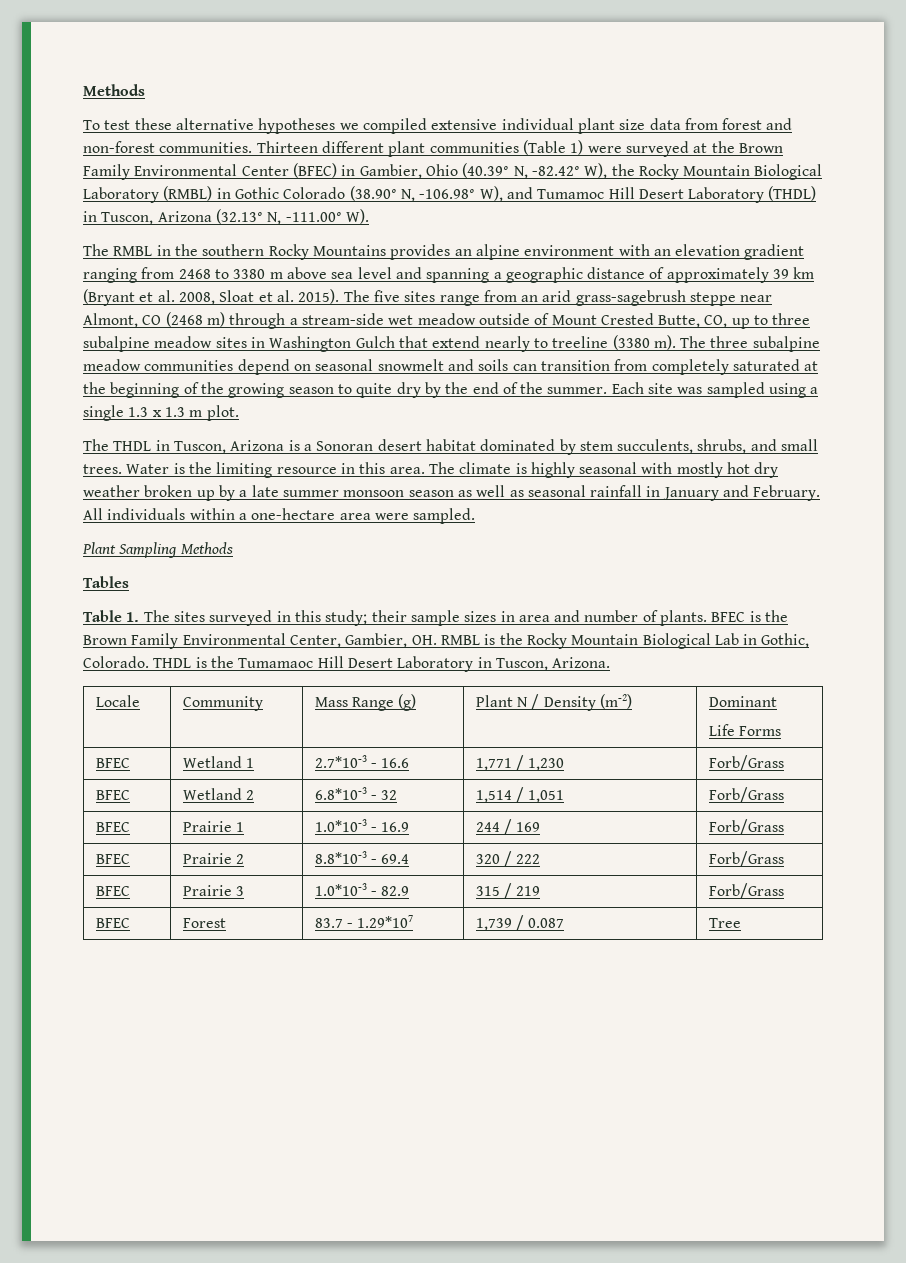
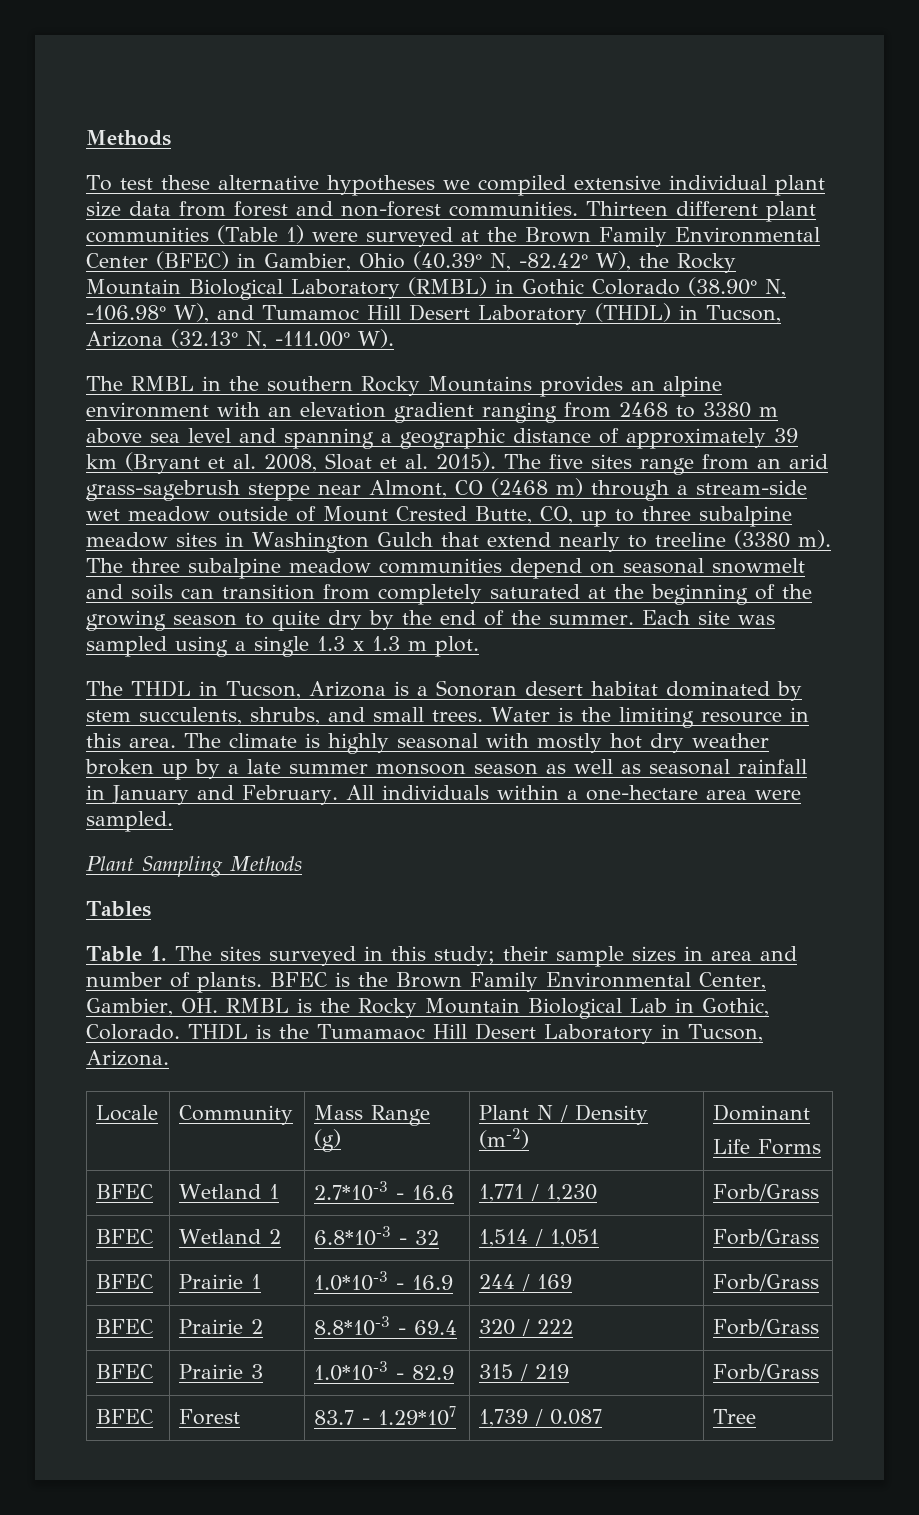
- Thirteen different plant communities (Table 1) were surveyed at the Brown Family Environmental Center (BFEC) in Gambier, Ohio (40.39° N, -82.42° W), the Rocky Mountain Biological Laboratory (RMBL) in Gothic Colorado (38.90° N, -106.98° W), and Tumamoc Hill Desert Laboratory (THDL) in Tuscon, Arizona (32.13° N, -111.00° W).
+ Thirteen different plant communities (Table 1) were surveyed at the Brown Family Environmental Center (BFEC) in Gambier, Ohio (40.39° N, -82.42° W), the Rocky Mountain Biological Laboratory (RMBL) in Gothic Colorado (38.90° N, -106.98° W), and Tumamoc Hill Desert Laboratory (THDL) in Tucson, Arizona (32.13° N, -111.00° W).
- The THDL in Tuscon, Arizona is a Sonoran desert habitat dominated by stem succulents, shrubs, and small trees.
+ The THDL in Tucson, Arizona is a Sonoran desert habitat dominated by stem succulents, shrubs, and small trees.
- THDL is the Tumamaoc Hill Desert Laboratory in Tuscon, Arizona.
+ THDL is the Tumamaoc Hill Desert Laboratory in Tucson, Arizona.

